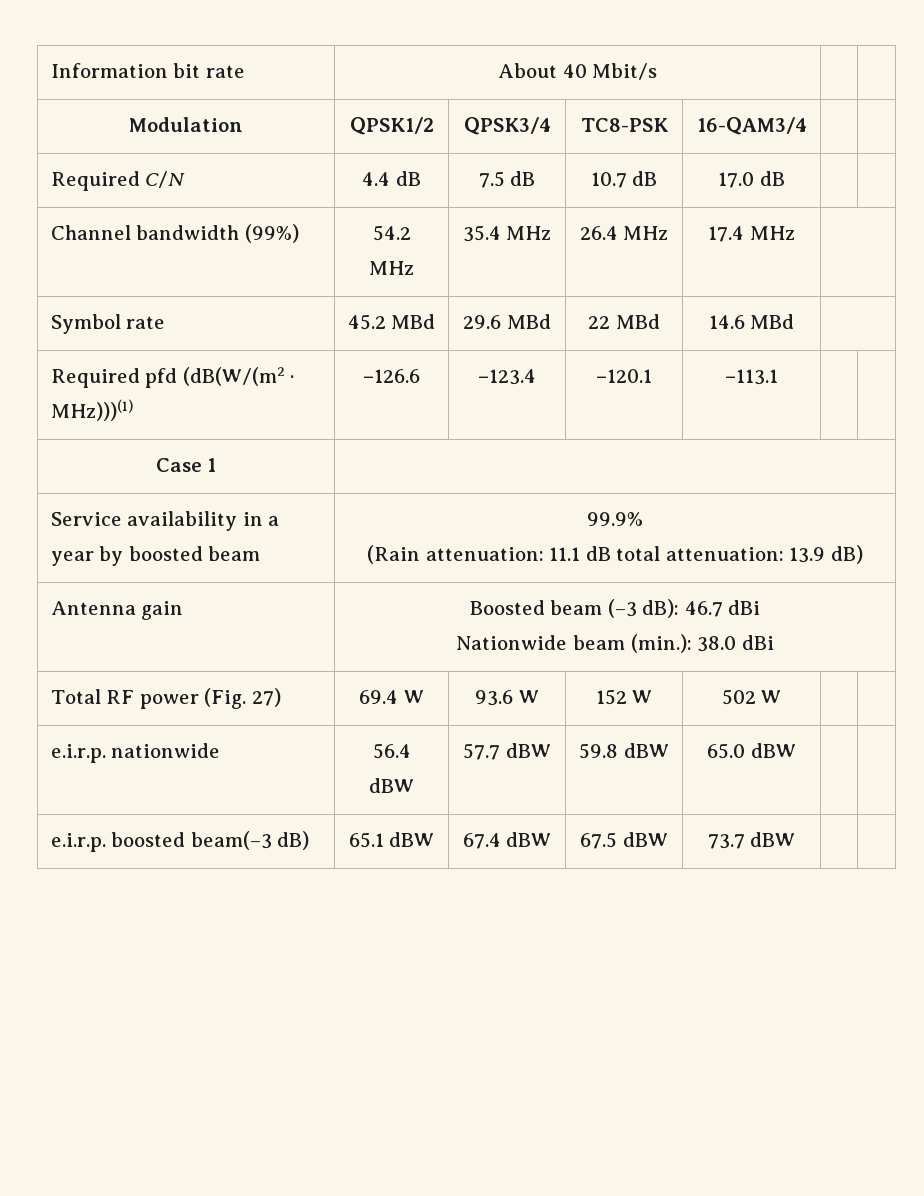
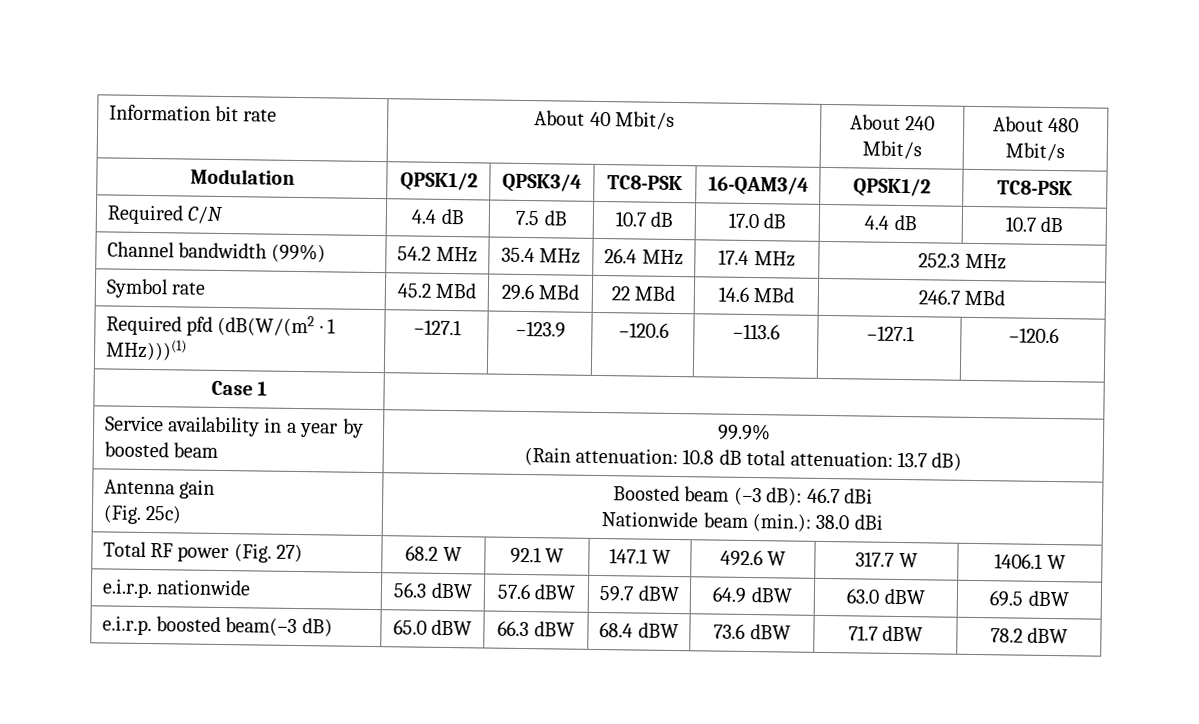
- Information bit rate | About 40 Mbit/s | |
+ Information bit rate | About 40 Mbit/s | About 240 Mbit/s | About 480 Mbit/s
- Modulation | QPSK1/2 | QPSK3/4 | TC8-PSK | 16-QAM3/4 | |
+ Modulation | QPSK1/2 | QPSK3/4 | TC8-PSK | 16-QAM3/4 | QPSK1/2 | TC8-PSK
- Required C/N | 4.4 dB | 7.5 dB | 10.7 dB | 17.0 dB | |
+ Required C/N | 4.4 dB | 7.5 dB | 10.7 dB | 17.0 dB | 4.4 dB | 10.7 dB
- Channel bandwidth (99%) | 54.2 MHz | 35.4 MHz | 26.4 MHz | 17.4 MHz |
+ Channel bandwidth (99%) | 54.2 MHz | 35.4 MHz | 26.4 MHz | 17.4 MHz | 252.3 MHz
- Symbol rate | 45.2 MBd | 29.6 MBd | 22 MBd | 14.6 MBd |
+ Symbol rate | 45.2 MBd | 29.6 MBd | 22 MBd | 14.6 MBd | 246.7 MBd
- Required pfd (dB(W/(m2 · MHz)))(1) | −126.6 | −123.4 | −120.1 | −113.1 | |
+ Required pfd (dB(W/(m2 · 1 MHz)))(1) | −127.1 | −123.9 | −120.6 | −113.6 | −127.1 | −120.6
  Service availability in a year by boosted beam | 99.9%
- (Rain attenuation: 11.1 dB total attenuation: 13.9 dB)
+ (Rain attenuation: 10.8 dB total attenuation: 13.7 dB)
- Antenna gain | Boosted beam (–3 dB): 46.7 dBi
+ Antenna gain
+ (Fig. 25c) | Boosted beam (–3 dB): 46.7 dBi
- Total RF power (Fig. 27) | 69.4 W | 93.6 W | 152 W | 502 W | |
+ Total RF power (Fig. 27) | 68.2 W | 92.1 W | 147.1 W | 492.6 W | 317.7 W | 1406.1 W
- e.i.r.p. nationwide | 56.4 dBW | 57.7 dBW | 59.8 dBW | 65.0 dBW | |
+ e.i.r.p. nationwide | 56.3 dBW | 57.6 dBW | 59.7 dBW | 64.9 dBW | 63.0 dBW | 69.5 dBW
- e.i.r.p. boosted beam(–3 dB) | 65.1 dBW | 67.4 dBW | 67.5 dBW | 73.7 dBW | |
+ e.i.r.p. boosted beam(–3 dB) | 65.0 dBW | 66.3 dBW | 68.4 dBW | 73.6 dBW | 71.7 dBW | 78.2 dBW

